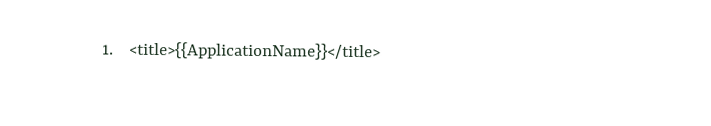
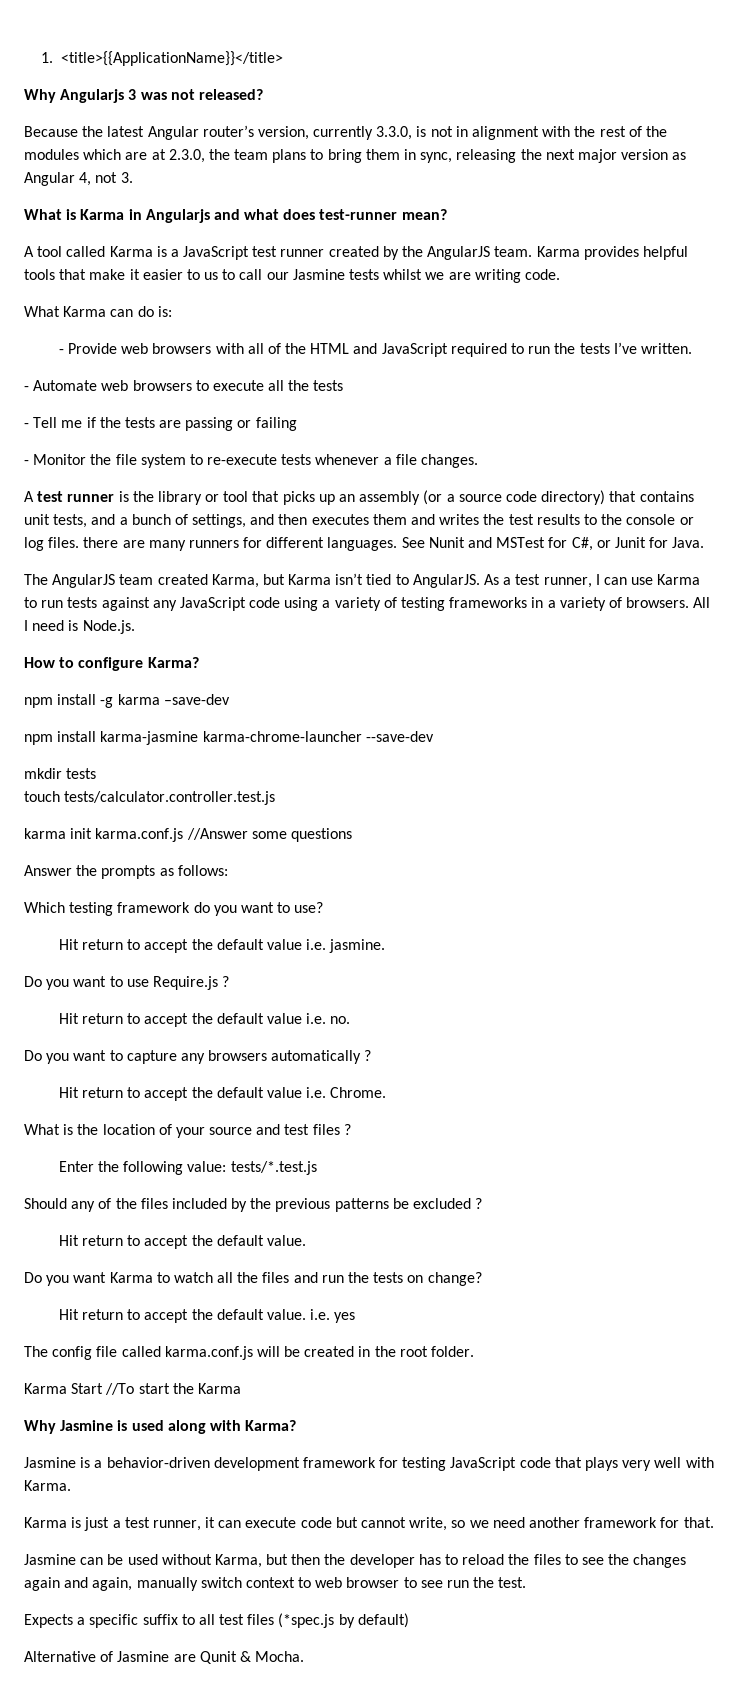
+ Why Angularjs 3 was not released?
+ Because the latest Angular router’s version, currently 3.3.0, is not in alignment with the rest of the modules which are at 2.3.0, the team plans to bring them in sync, releasing the next major version as Angular 4, not 3.
+ What is Karma in Angularjs and what does test-runner mean?
+ A tool called Karma is a JavaScript test runner created by the AngularJS team. Karma provides helpful tools that make it easier to us to call our Jasmine tests whilst we are writing code.
+ What Karma can do is:
+ - Provide web browsers with all of the HTML and JavaScript required to run the tests I’ve written.
+ - Automate web browsers to execute all the tests
+ - Tell me if the tests are passing or failing
+ - Monitor the file system to re-execute tests whenever a file changes.
+ A test runner is the library or tool that picks up an assembly (or a source code directory) that contains unit tests, and a bunch of settings, and then executes them and writes the test results to the console or log files. there are many runners for different languages. See Nunit and MSTest for C#, or Junit for Java.
+ The AngularJS team created Karma, but Karma isn’t tied to AngularJS. As a test runner, I can use Karma to run tests against any JavaScript code using a variety of testing frameworks in a variety of browsers. All I need is Node.js.
+ How to configure Karma?
+ npm install -g karma –save-dev
+ npm install karma-jasmine karma-chrome-launcher --save-dev
+ mkdir tests
+ touch tests/calculator.controller.test.js
+ karma init karma.conf.js //Answer some questions
+ Answer the prompts as follows:
+ Which testing framework do you want to use?
+ Hit return to accept the default value i.e. jasmine.
+ Do you want to use Require.js ?
+ Hit return to accept the default value i.e. no.
+ Do you want to capture any browsers automatically ?
+ Hit return to accept the default value i.e. Chrome.
+ What is the location of your source and test files ?
+ Enter the following value: tests/*.test.js
+ Should any of the files included by the previous patterns be excluded ?
+ Hit return to accept the default value.
+ Do you want Karma to watch all the files and run the tests on change?
+ Hit return to accept the default value. i.e. yes
+ The config file called karma.conf.js will be created in the root folder.
+ Karma Start //To start the Karma
+ Why Jasmine is used along with Karma?
+ Jasmine is a behavior-driven development framework for testing JavaScript code that plays very well with Karma.
+ Karma is just a test runner, it can execute code but cannot write, so we need another framework for that.
+ Jasmine can be used without Karma, but then the developer has to reload the files to see the changes again and again, manually switch context to web browser to see run the test.
+ Expects a specific suffix to all test files (*spec.js by default)
+ Alternative of Jasmine are Qunit & Mocha.

